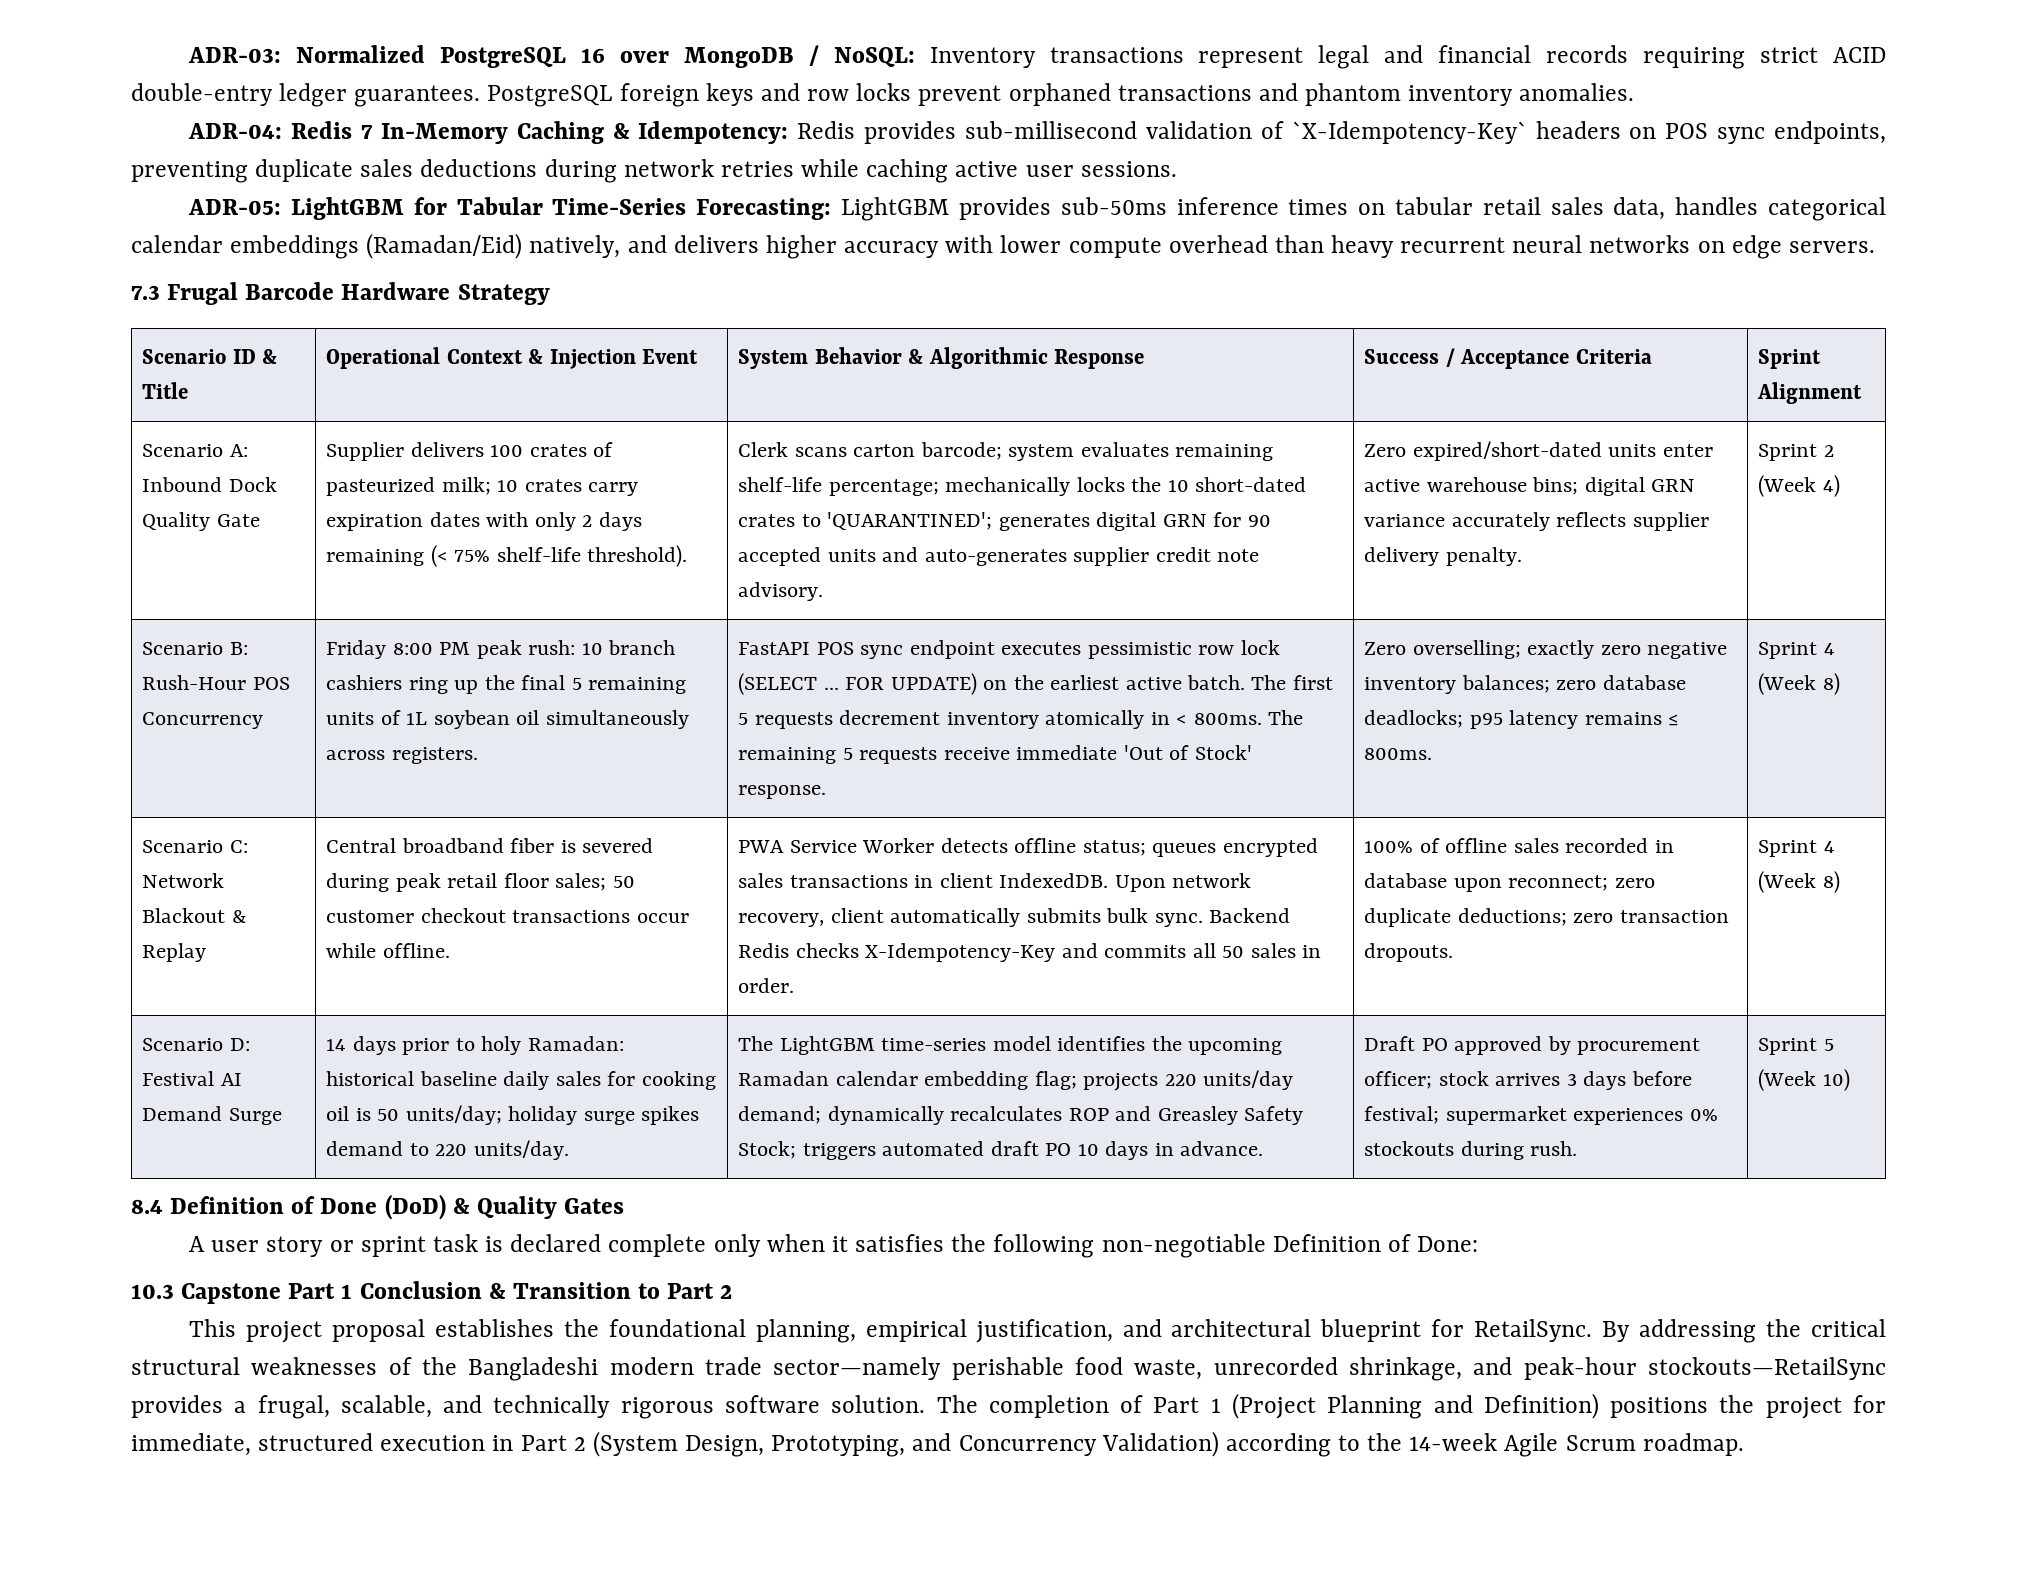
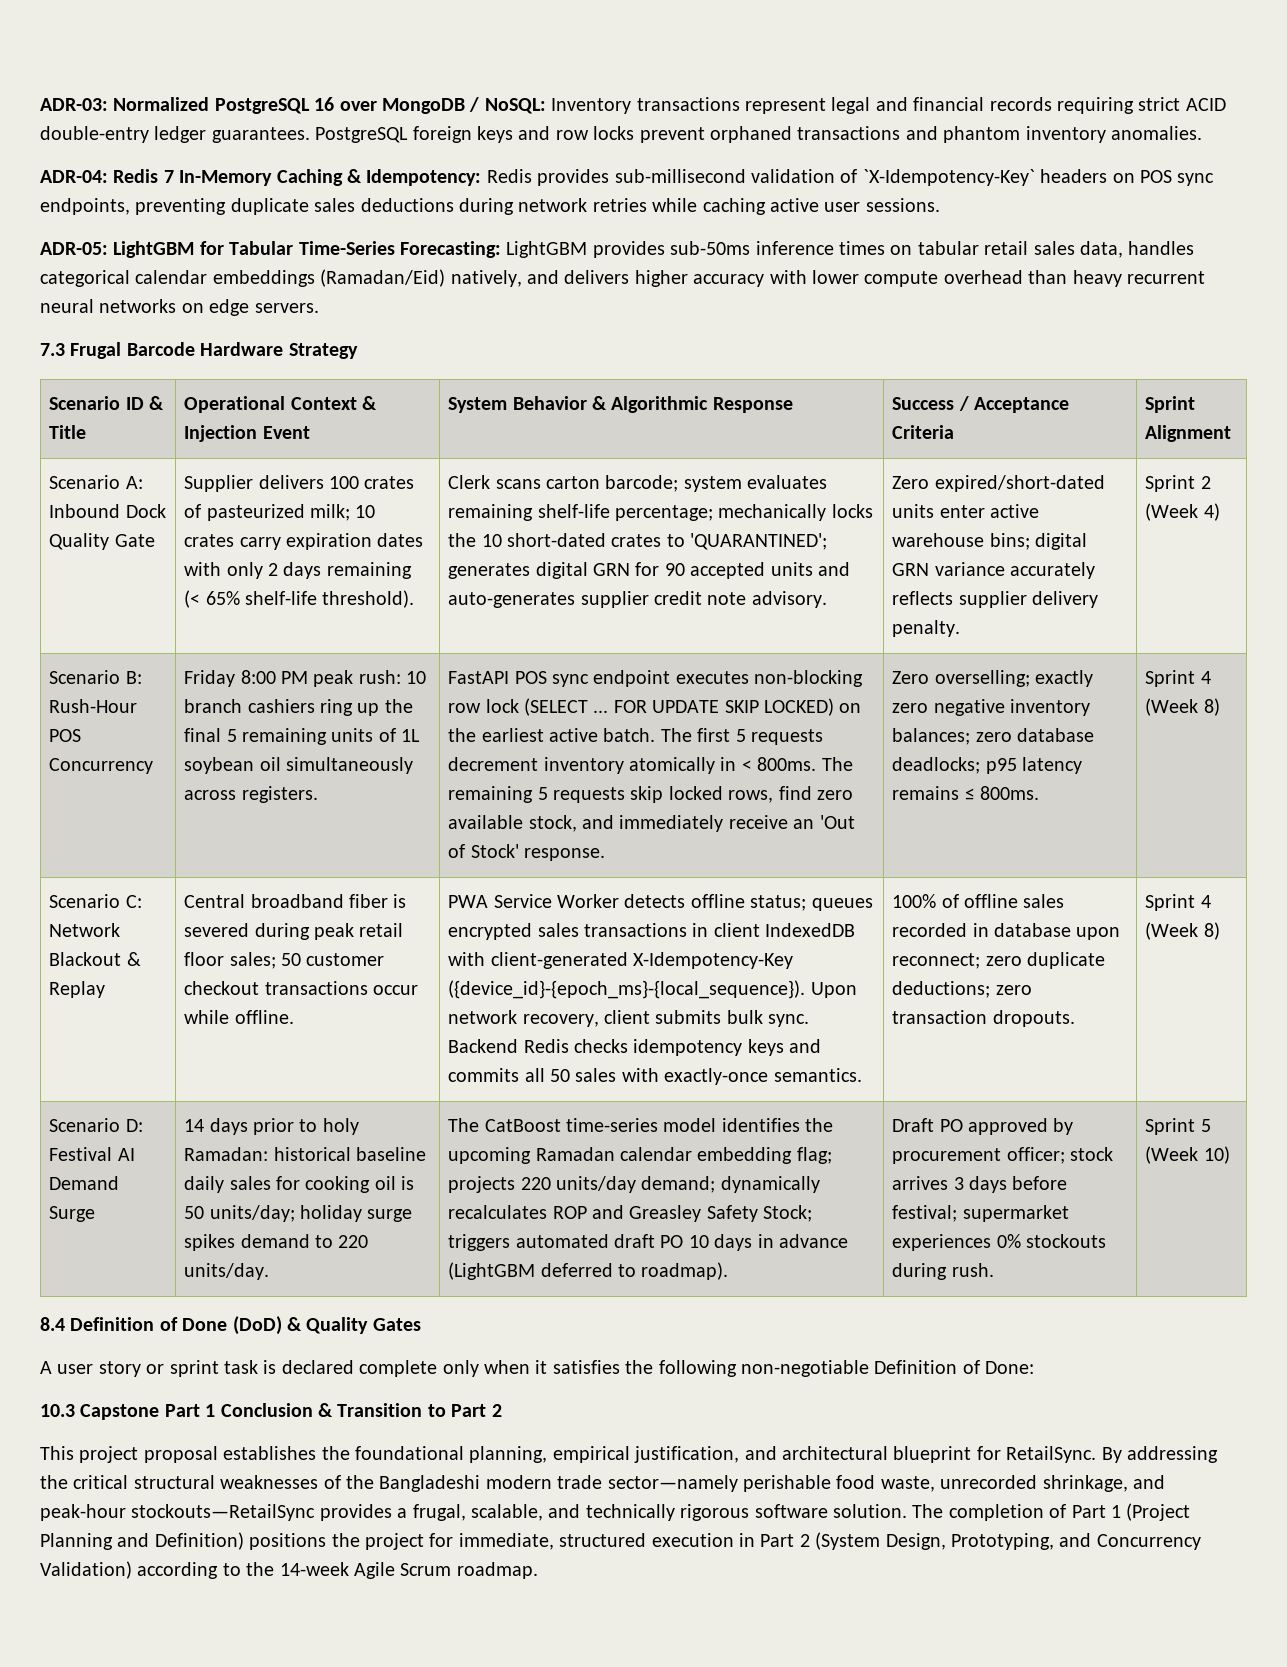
- Supplier delivers 100 crates of pasteurized milk; 10 crates carry expiration dates with only 2 days remaining (< 75% shelf-life threshold).
+ Supplier delivers 100 crates of pasteurized milk; 10 crates carry expiration dates with only 2 days remaining (< 65% shelf-life threshold).
- FastAPI POS sync endpoint executes pessimistic row lock (SELECT ...
+ FastAPI POS sync endpoint executes non-blocking row lock (SELECT ...
- FOR UPDATE) on the earliest active batch.
+ FOR UPDATE SKIP LOCKED) on the earliest active batch.
- The remaining 5 requests receive immediate 'Out of Stock' response.
+ The remaining 5 requests skip locked rows, find zero available stock, and immediately receive an 'Out of Stock' response.
- PWA Service Worker detects offline status; queues encrypted sales transactions in client IndexedDB.
+ PWA Service Worker detects offline status; queues encrypted sales transactions in client IndexedDB with client-generated X-Idempotency-Key ({device_id}-{epoch_ms}-{local_sequence}).
- Upon network recovery, client automatically submits bulk sync.
+ Upon network recovery, client submits bulk sync.
- Backend Redis checks X-Idempotency-Key and commits all 50 sales in order.
+ Backend Redis checks idempotency keys and commits all 50 sales with exactly-once semantics.
- The LightGBM time-series model identifies the upcoming Ramadan calendar embedding flag; projects 220 units/day demand; dynamically recalculates ROP and Greasley Safety Stock; triggers automated draft PO 10 days in advance.
+ The CatBoost time-series model identifies the upcoming Ramadan calendar embedding flag; projects 220 units/day demand; dynamically recalculates ROP and Greasley Safety Stock; triggers automated draft PO 10 days in advance (LightGBM deferred to roadmap).

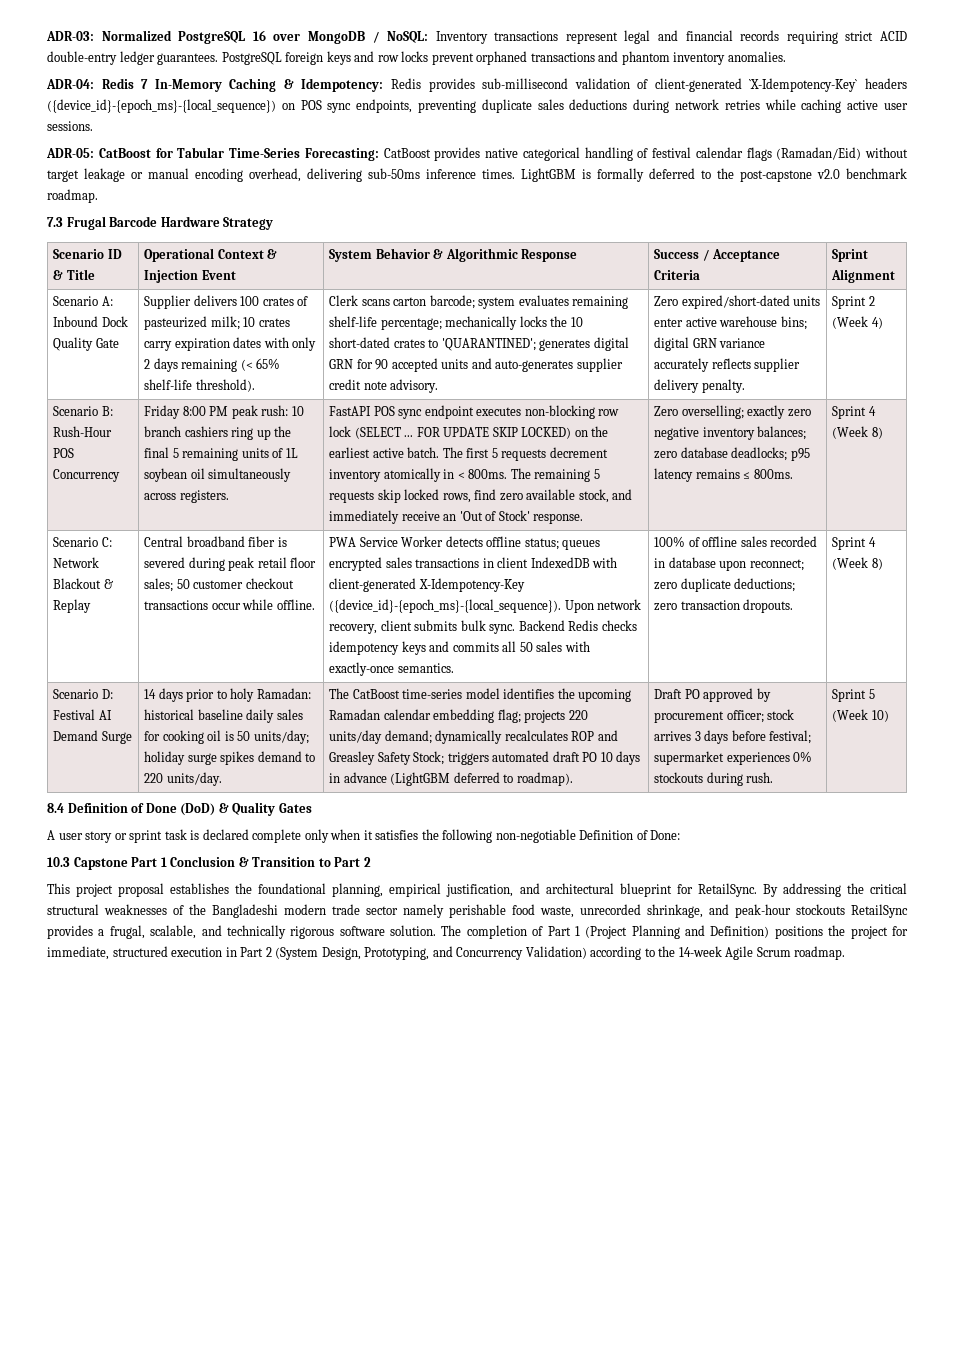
- ADR-04: Redis 7 In-Memory Caching & Idempotency: Redis provides sub-millisecond validation of `X-Idempotency-Key` headers on POS sync endpoints, preventing duplicate sales deductions during network retries while caching active user sessions.
+ ADR-04: Redis 7 In-Memory Caching & Idempotency: Redis provides sub-millisecond validation of client-generated `X-Idempotency-Key` headers ({device_id}-{epoch_ms}-{local_sequence}) on POS sync endpoints, preventing duplicate sales deductions during network retries while caching active user sessions.
- ADR-05: LightGBM for Tabular Time-Series Forecasting: LightGBM provides sub-50ms inference times on tabular retail sales data, handles categorical calendar embeddings (Ramadan/Eid) natively, and delivers higher accuracy with lower compute overhead than heavy recurrent neural networks on edge servers.
+ ADR-05: CatBoost for Tabular Time-Series Forecasting: CatBoost provides native categorical handling of festival calendar flags (Ramadan/Eid) without target leakage or manual encoding overhead, delivering sub-50ms inference times. LightGBM is formally deferred to the post-capstone v2.0 benchmark roadmap.
- By addressing the critical structural weaknesses of the Bangladeshi modern trade sector—namely perishable food waste, unrecorded shrinkage, and peak-hour stockouts—RetailSync provides a frugal, scalable, and technically rigorous software solution.
+ By addressing the critical structural weaknesses of the Bangladeshi modern trade sector namely perishable food waste, unrecorded shrinkage, and peak-hour stockouts RetailSync provides a frugal, scalable, and technically rigorous software solution.

